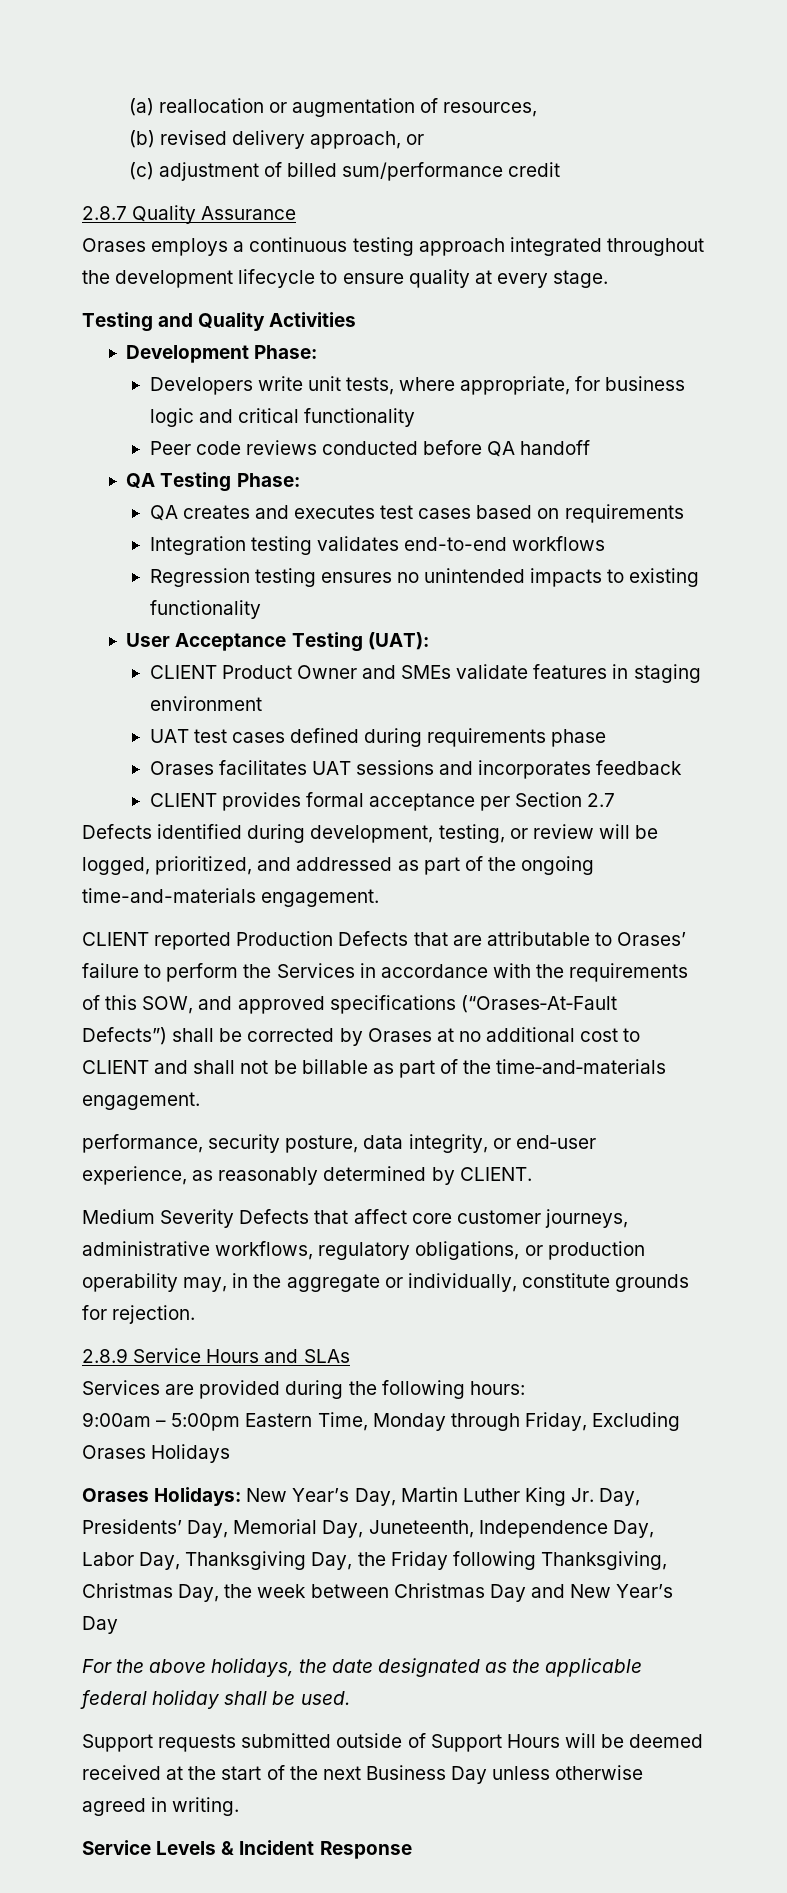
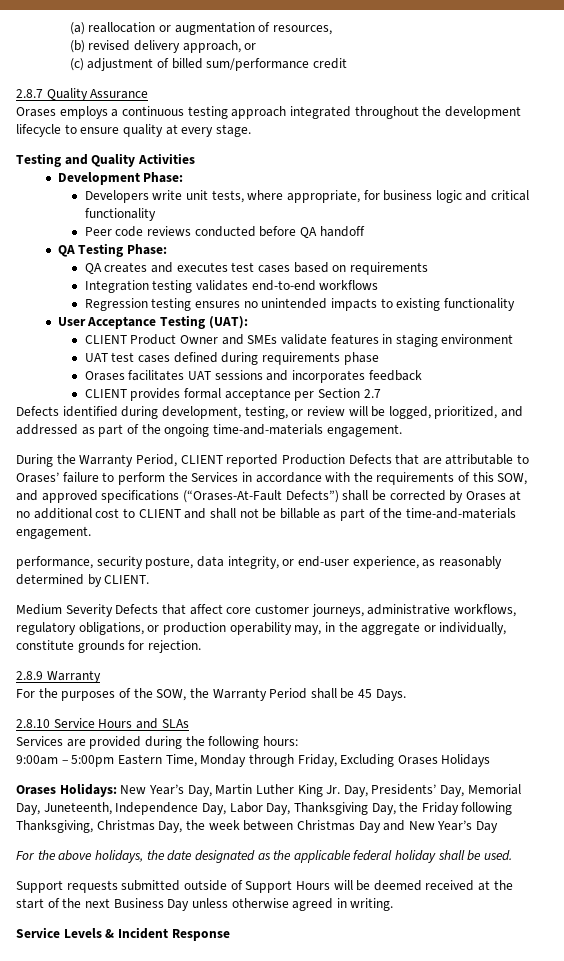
- CLIENT reported Production Defects that are attributable to Orases’ failure to perform the Services in accordance with the requirements of this SOW, and approved specifications (“Orases‑At‑Fault Defects”) shall be corrected by Orases at no additional cost to CLIENT and shall not be billable as part of the time‑and‑materials engagement.
+ During the Warranty Period, CLIENT reported Production Defects that are attributable to Orases’ failure to perform the Services in accordance with the requirements of this SOW, and approved specifications (“Orases‑At‑Fault Defects”) shall be corrected by Orases at no additional cost to CLIENT and shall not be billable as part of the time‑and‑materials engagement.
- 2.8.9 Service Hours and SLAs
+ 2.8.9 Warranty
+ For the purposes of the SOW, the Warranty Period shall be 45 Days.
+ 2.8.10 Service Hours and SLAs

